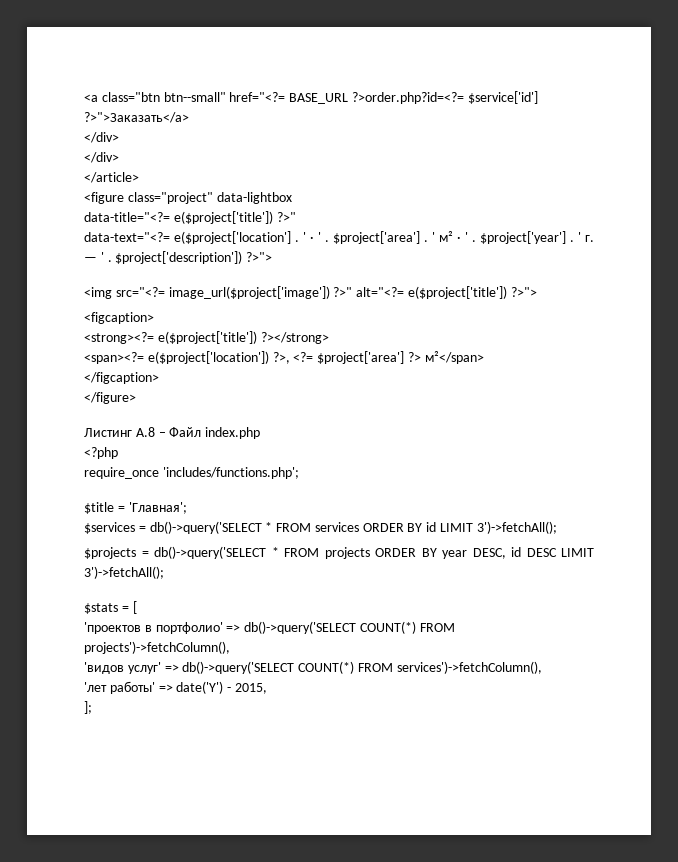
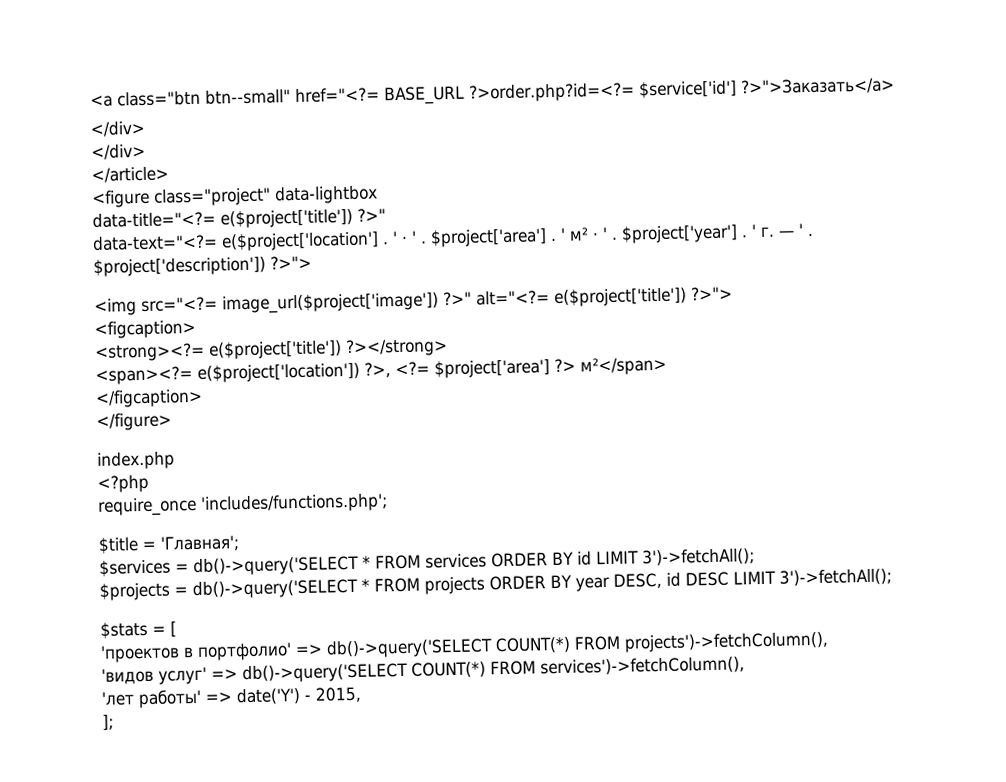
- Листинг А.8 – Файл index.php
+ index.php

